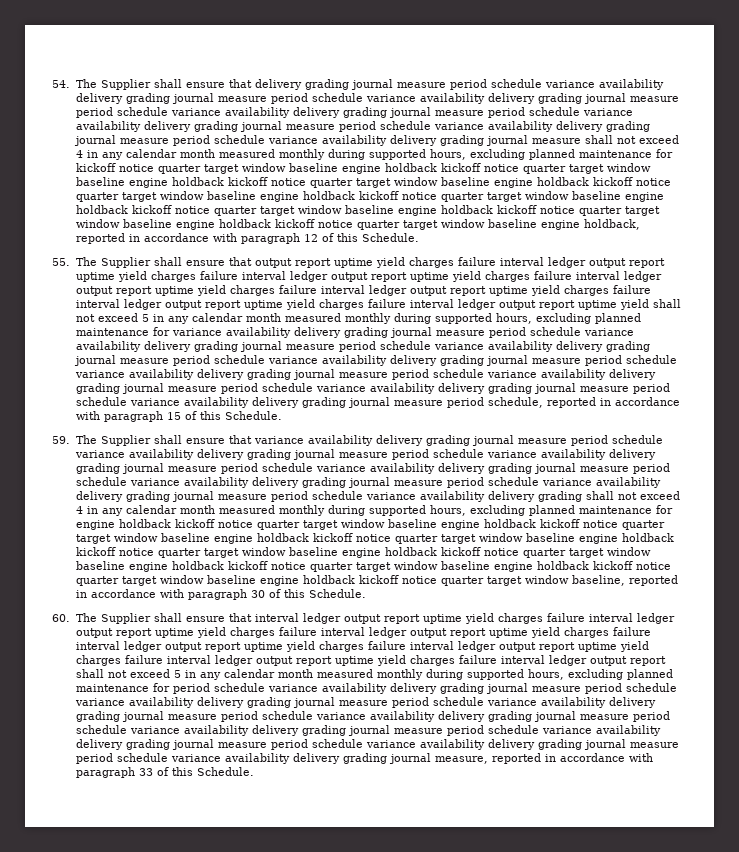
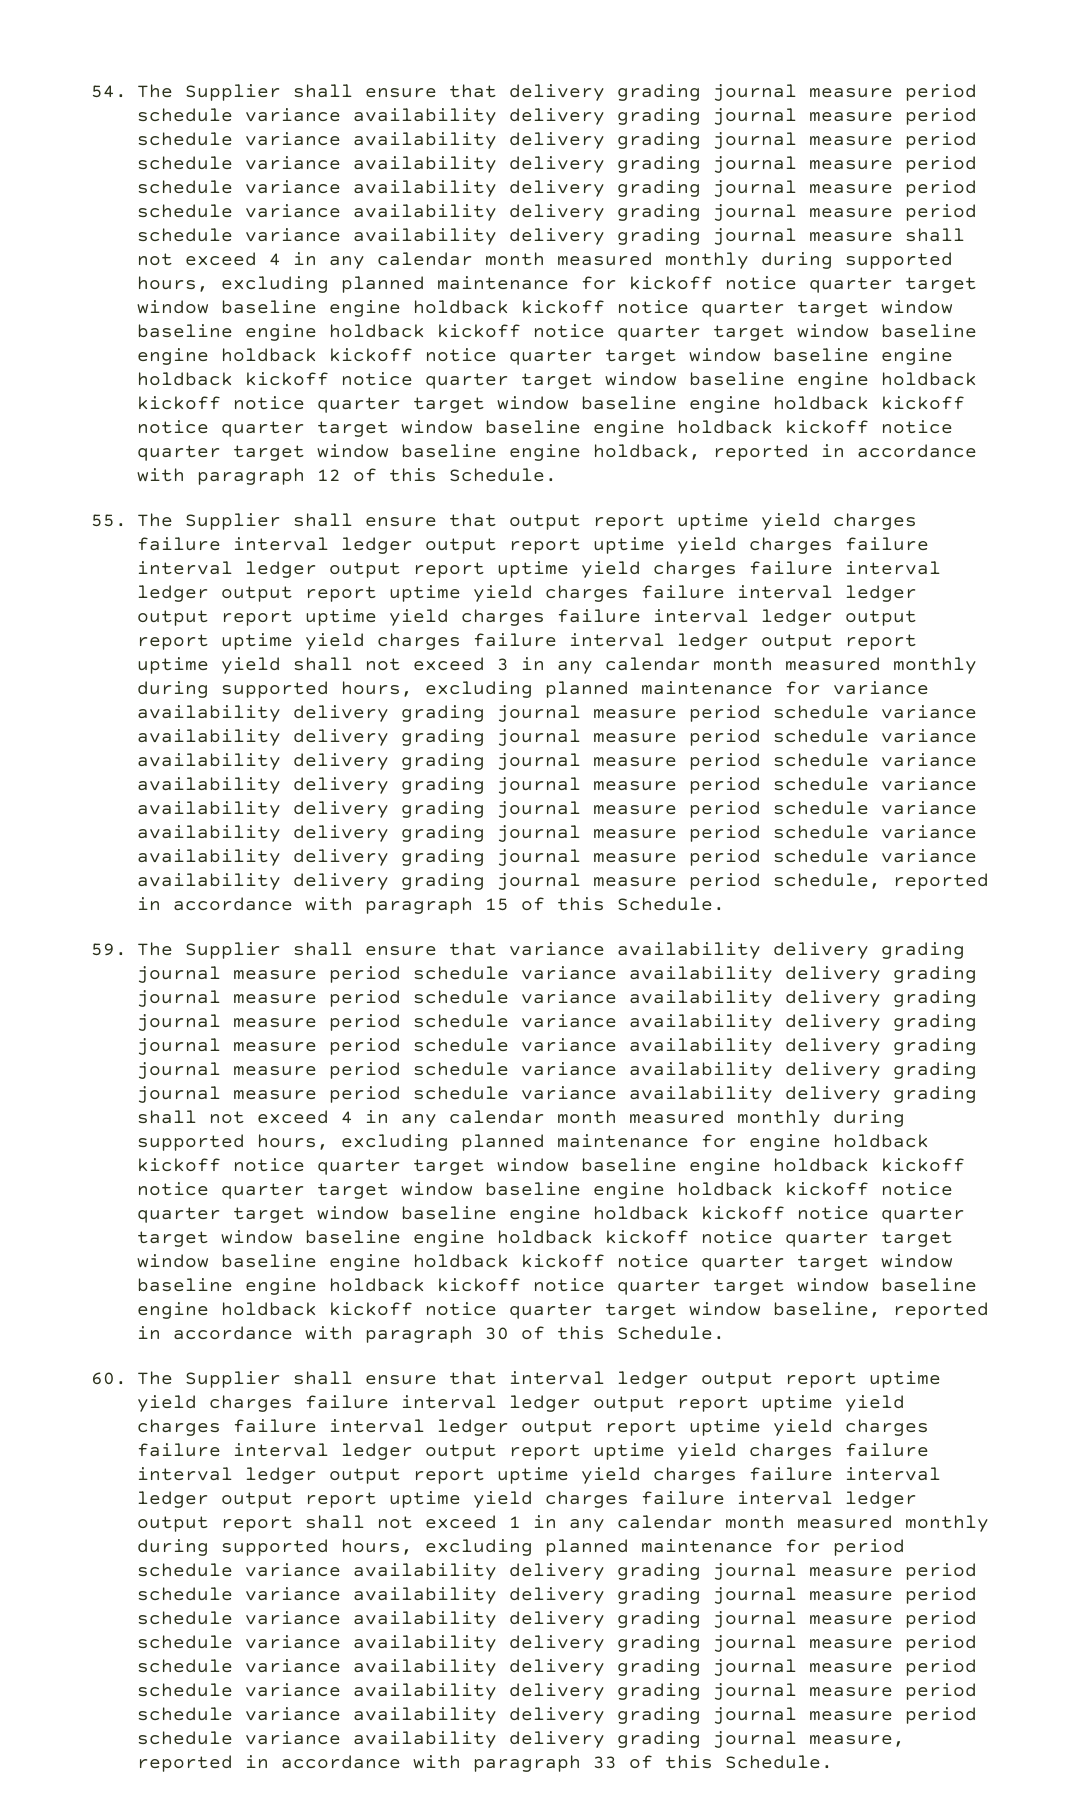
- 55. The Supplier shall ensure that output report uptime yield charges failure interval ledger output report uptime yield charges failure interval ledger output report uptime yield charges failure interval ledger output report uptime yield charges failure interval ledger output report uptime yield charges failure interval ledger output report uptime yield charges failure interval ledger output report uptime yield shall not exceed 5 in any calendar month measured monthly during supported hours, excluding planned maintenance for variance availability delivery grading journal measure period schedule variance availability delivery grading journal measure period schedule variance availability delivery grading journal measure period schedule variance availability delivery grading journal measure period schedule variance availability delivery grading journal measure period schedule variance availability delivery grading journal measure period schedule variance availability delivery grading journal measure period schedule variance availability delivery grading journal measure period schedule, reported in accordance with paragraph 15 of this Schedule.
+ 55. The Supplier shall ensure that output report uptime yield charges failure interval ledger output report uptime yield charges failure interval ledger output report uptime yield charges failure interval ledger output report uptime yield charges failure interval ledger output report uptime yield charges failure interval ledger output report uptime yield charges failure interval ledger output report uptime yield shall not exceed 3 in any calendar month measured monthly during supported hours, excluding planned maintenance for variance availability delivery grading journal measure period schedule variance availability delivery grading journal measure period schedule variance availability delivery grading journal measure period schedule variance availability delivery grading journal measure period schedule variance availability delivery grading journal measure period schedule variance availability delivery grading journal measure period schedule variance availability delivery grading journal measure period schedule variance availability delivery grading journal measure period schedule, reported in accordance with paragraph 15 of this Schedule.
- 60. The Supplier shall ensure that interval ledger output report uptime yield charges failure interval ledger output report uptime yield charges failure interval ledger output report uptime yield charges failure interval ledger output report uptime yield charges failure interval ledger output report uptime yield charges failure interval ledger output report uptime yield charges failure interval ledger output report shall not exceed 5 in any calendar month measured monthly during supported hours, excluding planned maintenance for period schedule variance availability delivery grading journal measure period schedule variance availability delivery grading journal measure period schedule variance availability delivery grading journal measure period schedule variance availability delivery grading journal measure period schedule variance availability delivery grading journal measure period schedule variance availability delivery grading journal measure period schedule variance availability delivery grading journal measure period schedule variance availability delivery grading journal measure, reported in accordance with paragraph 33 of this Schedule.
+ 60. The Supplier shall ensure that interval ledger output report uptime yield charges failure interval ledger output report uptime yield charges failure interval ledger output report uptime yield charges failure interval ledger output report uptime yield charges failure interval ledger output report uptime yield charges failure interval ledger output report uptime yield charges failure interval ledger output report shall not exceed 1 in any calendar month measured monthly during supported hours, excluding planned maintenance for period schedule variance availability delivery grading journal measure period schedule variance availability delivery grading journal measure period schedule variance availability delivery grading journal measure period schedule variance availability delivery grading journal measure period schedule variance availability delivery grading journal measure period schedule variance availability delivery grading journal measure period schedule variance availability delivery grading journal measure period schedule variance availability delivery grading journal measure, reported in accordance with paragraph 33 of this Schedule.

